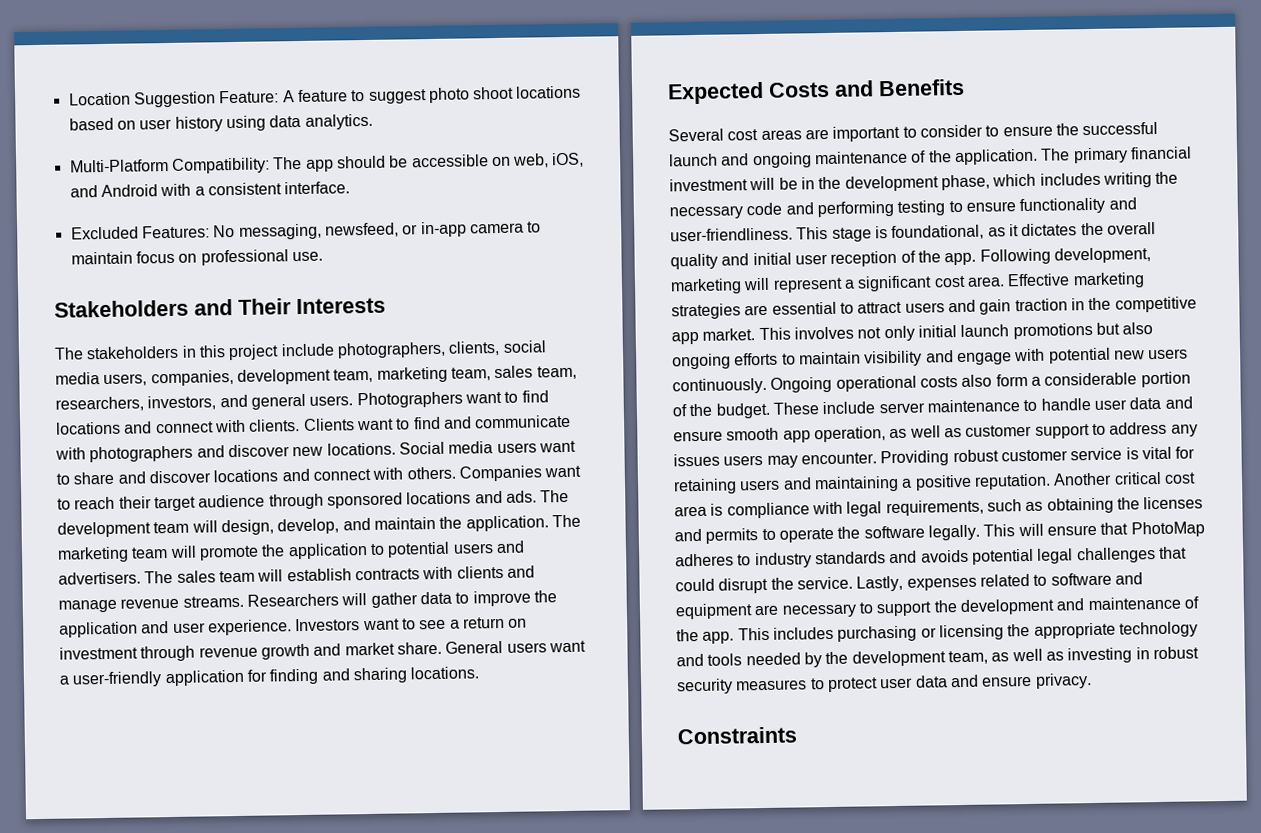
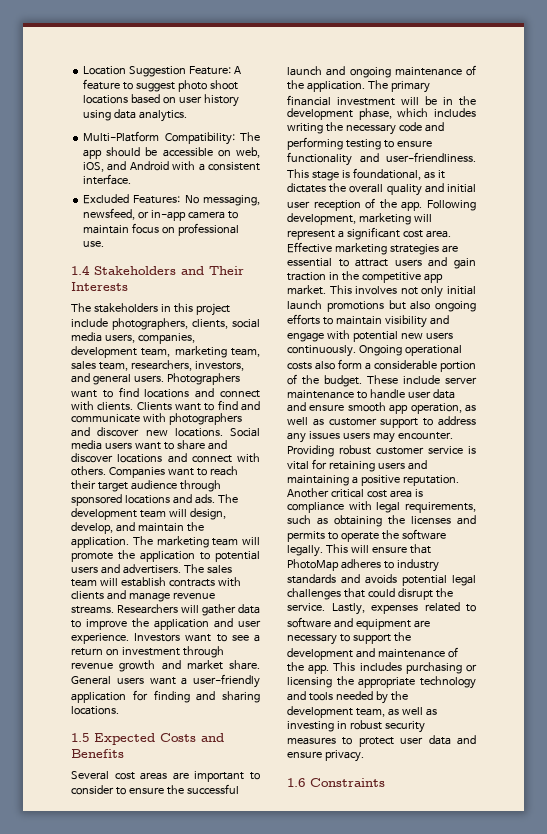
- Stakeholders and Their Interests
+ 1.4 Stakeholders and Their Interests
- Expected Costs and Benefits
+ 1.5 Expected Costs and Benefits
- Constraints
+ 1.6 Constraints

